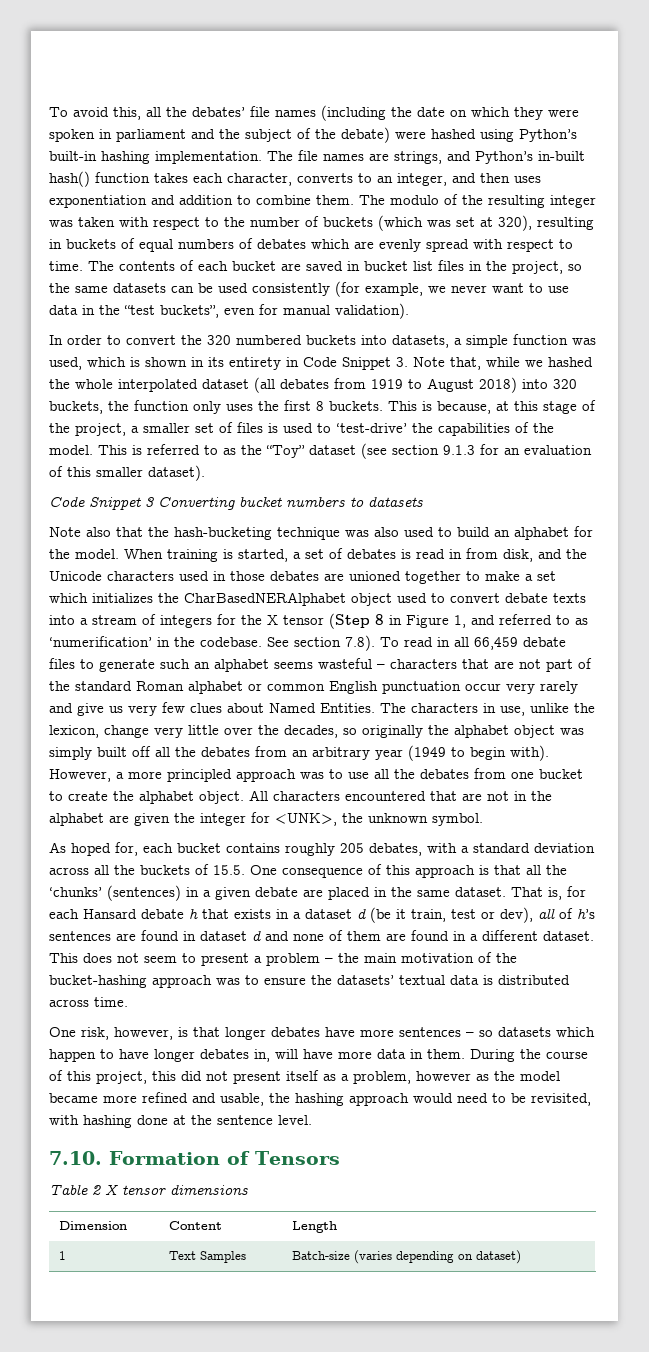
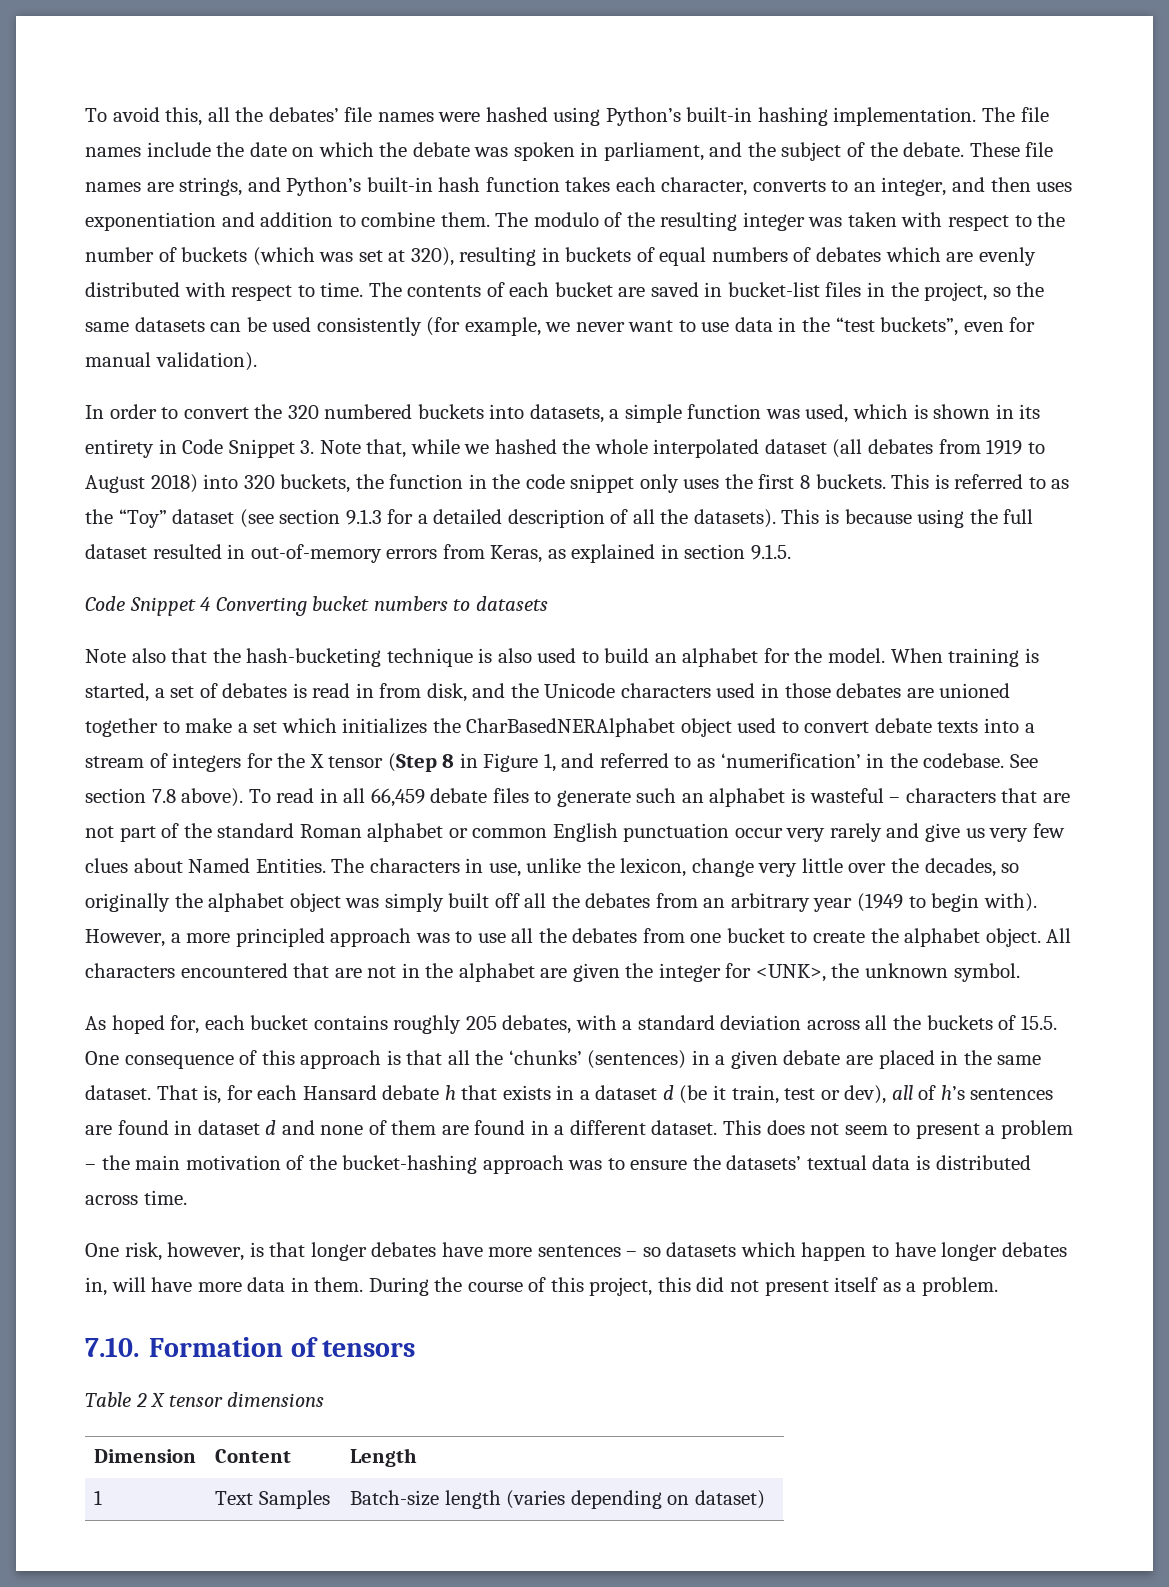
- To avoid this, all the debates’ file names (including the date on which they were spoken in parliament and the subject of the debate) were hashed using Python’s built-in hashing implementation.
+ To avoid this, all the debates’ file names were hashed using Python’s built-in hashing implementation.
- The file names are strings, and Python’s in-built hash() function takes each character, converts to an integer, and then uses exponentiation and addition to combine them.
+ The file names include the date on which the debate was spoken in parliament, and the subject of the debate. These file names are strings, and Python’s built-in hash function takes each character, converts to an integer, and then uses exponentiation and addition to combine them.
- The modulo of the resulting integer was taken with respect to the number of buckets (which was set at 320), resulting in buckets of equal numbers of debates which are evenly spread with respect to time.
+ The modulo of the resulting integer was taken with respect to the number of buckets (which was set at 320), resulting in buckets of equal numbers of debates which are evenly distributed with respect to time.
- The contents of each bucket are saved in bucket list files in the project, so the same datasets can be used consistently (for example, we never want to use data in the “test buckets”, even for manual validation).
+ The contents of each bucket are saved in bucket-list files in the project, so the same datasets can be used consistently (for example, we never want to use data in the “test buckets”, even for manual validation).
- In order to convert the 320 numbered buckets into datasets, a simple function was used, which is shown in its entirety in Code Snippet 3. Note that, while we hashed the whole interpolated dataset (all debates from 1919 to August 2018) into 320 buckets, the function only uses the first 8 buckets.
+ In order to convert the 320 numbered buckets into datasets, a simple function was used, which is shown in its entirety in Code Snippet 3. Note that, while we hashed the whole interpolated dataset (all debates from 1919 to August 2018) into 320 buckets, the function in the code snippet only uses the first 8 buckets.
- This is because, at this stage of the project, a smaller set of files is used to ‘test-drive’ the capabilities of the model. This is referred to as the “Toy” dataset (see section 9.1.3 for an evaluation of this smaller dataset).
- Code Snippet 3 Converting bucket numbers to datasets
+ This is referred to as the “Toy” dataset (see section 9.1.3 for a detailed description of all the datasets). This is because using the full dataset resulted in out-of-memory errors from Keras, as explained in section 9.1.5.
+ Code Snippet 4 Converting bucket numbers to datasets
- Note also that the hash-bucketing technique was also used to build an alphabet for the model.
+ Note also that the hash-bucketing technique is also used to build an alphabet for the model.
- See section 7.8). To read in all 66,459 debate files to generate such an alphabet seems wasteful – characters that are not part of the standard Roman alphabet or common English punctuation occur very rarely and give us very few clues about Named Entities.
+ See section 7.8 above). To read in all 66,459 debate files to generate such an alphabet is wasteful – characters that are not part of the standard Roman alphabet or common English punctuation occur very rarely and give us very few clues about Named Entities.
- During the course of this project, this did not present itself as a problem, however as the model became more refined and usable, the hashing approach would need to be revisited, with hashing done at the sentence level.
+ During the course of this project, this did not present itself as a problem.
- 7.10. Formation of Tensors
+ 7.10. Formation of tensors
- 1 | Text Samples | Batch-size (varies depending on dataset)
+ 1 | Text Samples | Batch-size length (varies depending on dataset)

